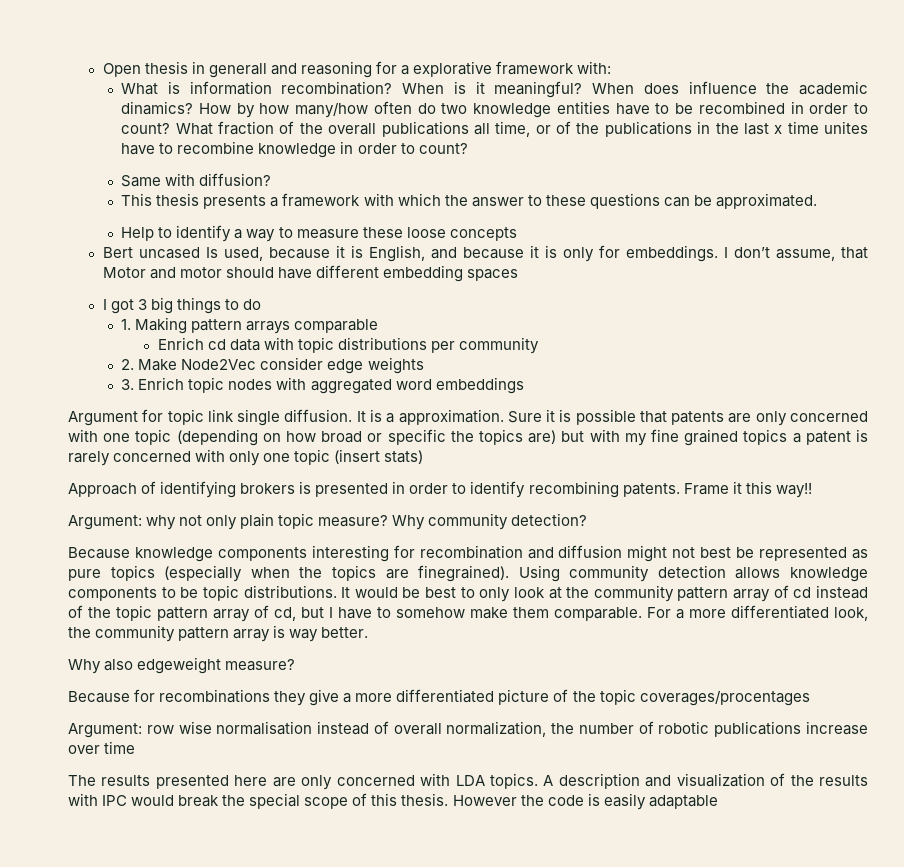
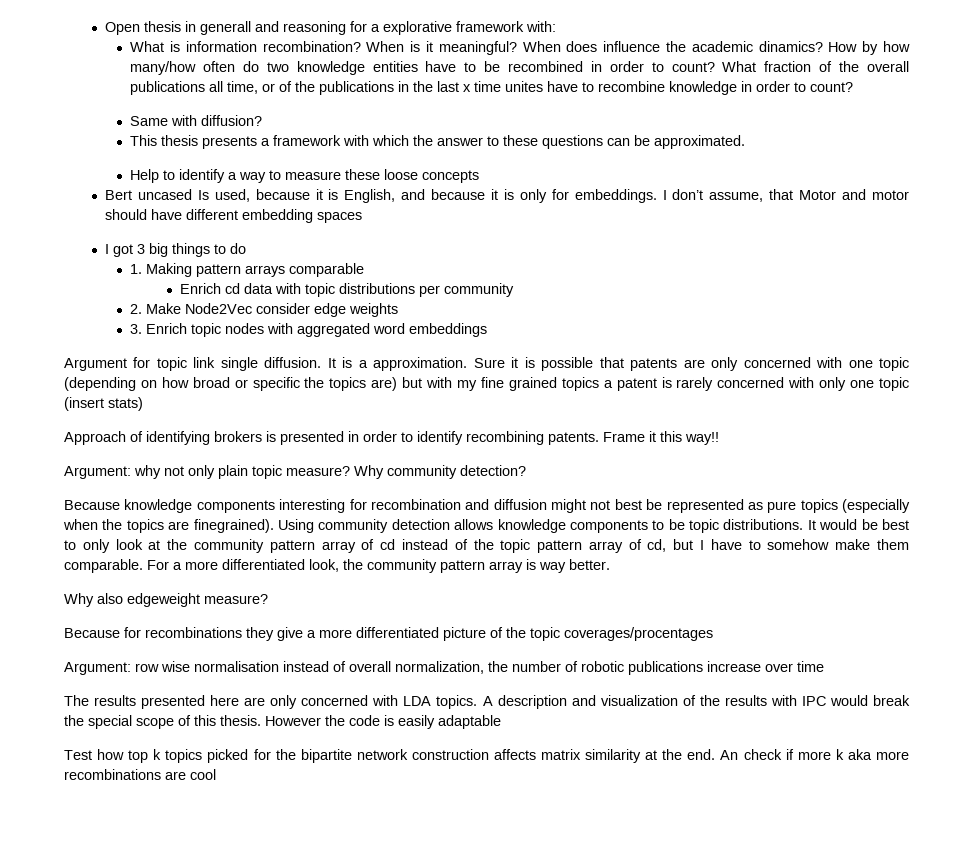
+ Test how top k topics picked for the bipartite network construction affects matrix similarity at the end. An check if more k aka more recombinations are cool

